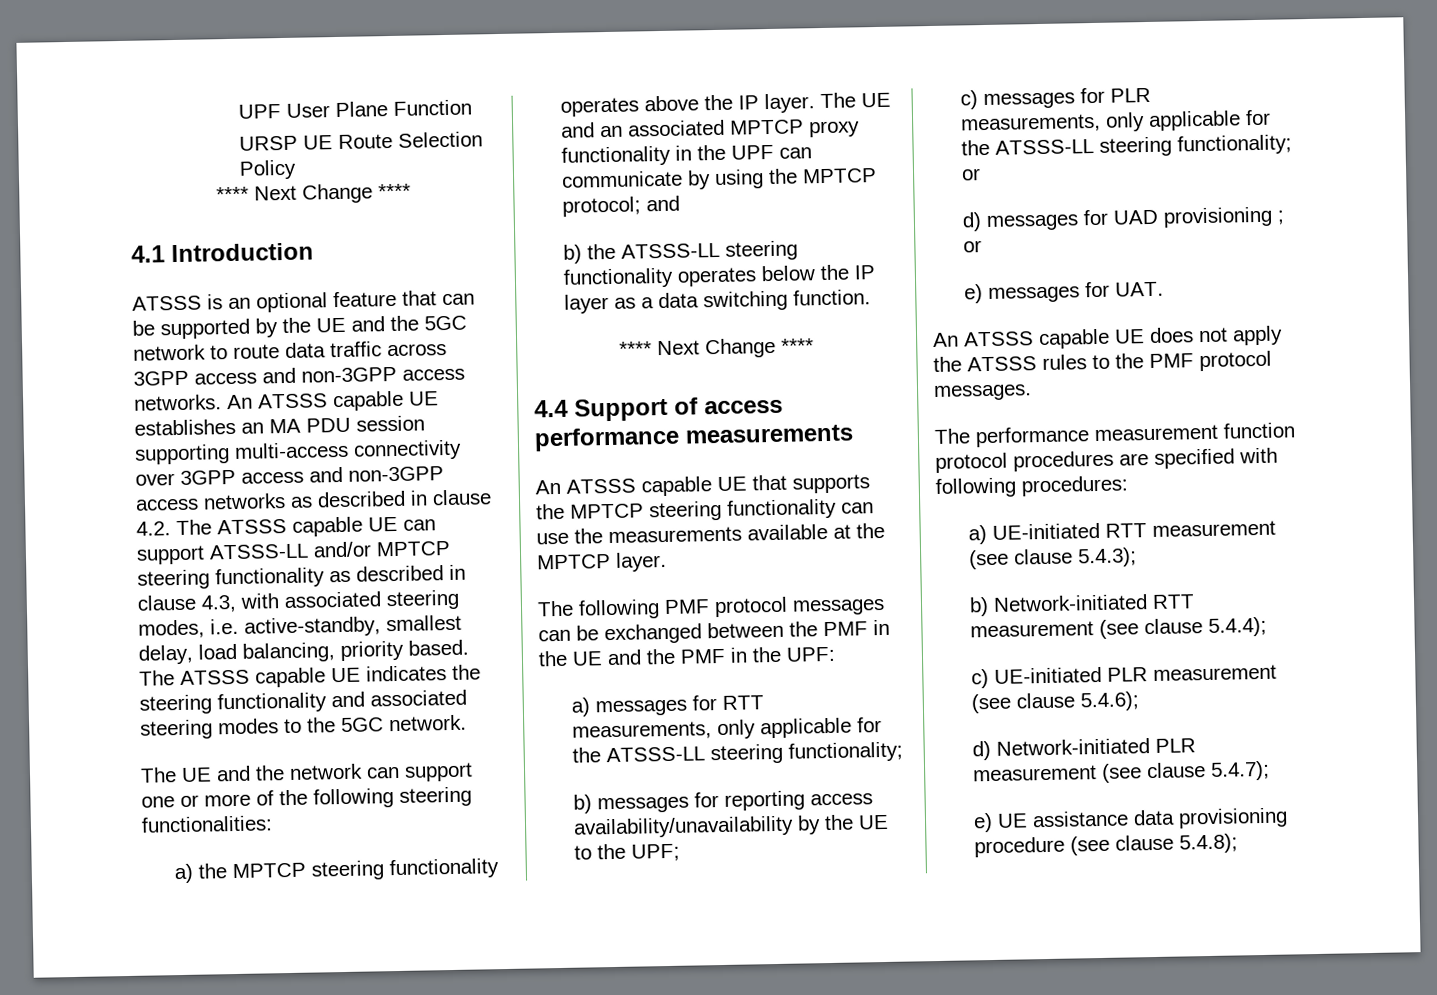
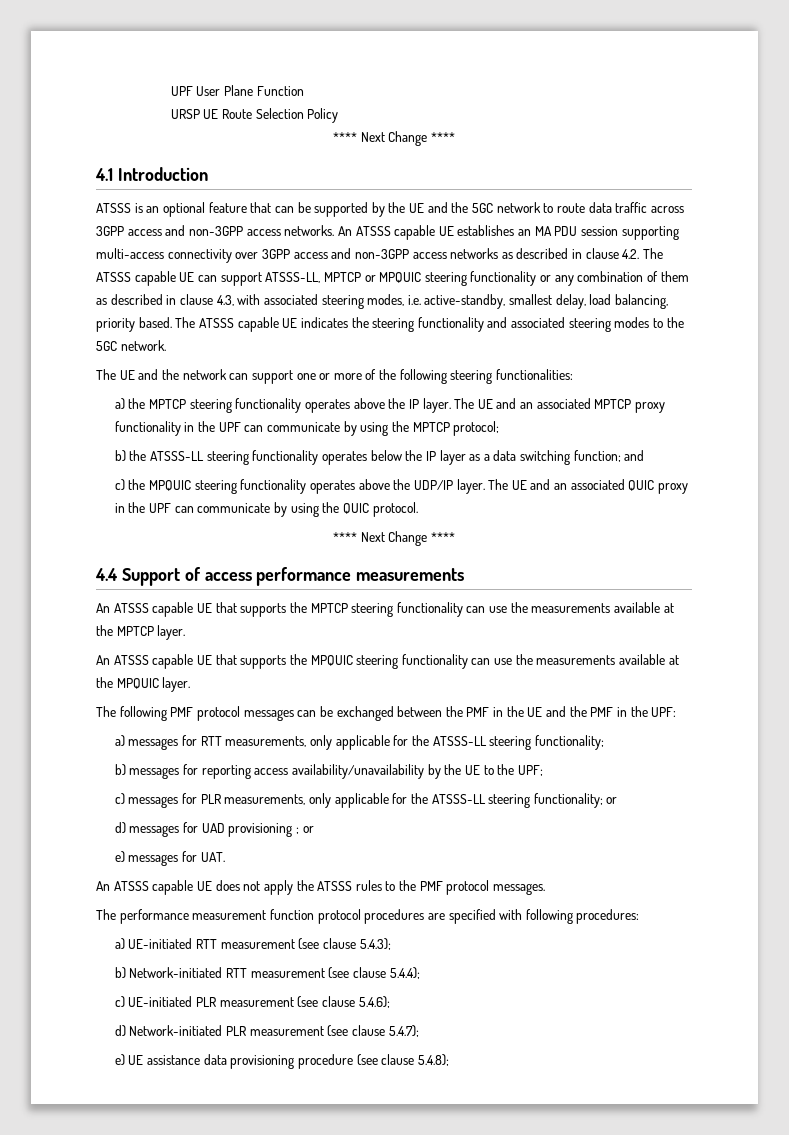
- An ATSSS capable UE establishes an MA PDU session supporting multi-access connectivity over 3GPP access and non-3GPP access networks as described in clause 4.2. The ATSSS capable UE can support ATSSS-LL and/or MPTCP steering functionality as described in clause 4.3, with associated steering modes, i.e. active-standby, smallest delay, load balancing, priority based.
+ An ATSSS capable UE establishes an MA PDU session supporting multi-access connectivity over 3GPP access and non-3GPP access networks as described in clause 4.2. The ATSSS capable UE can support ATSSS-LL, MPTCP or MPQUIC steering functionality or any combination of them as described in clause 4.3, with associated steering modes, i.e. active-standby, smallest delay, load balancing, priority based.
- The UE and an associated MPTCP proxy functionality in the UPF can communicate by using the MPTCP protocol; and
+ The UE and an associated MPTCP proxy functionality in the UPF can communicate by using the MPTCP protocol;
- b) the ATSSS-LL steering functionality operates below the IP layer as a data switching function.
+ b) the ATSSS-LL steering functionality operates below the IP layer as a data switching function; and
+ c) the MPQUIC steering functionality operates above the UDP/IP layer. The UE and an associated QUIC proxy in the UPF can communicate by using the QUIC protocol.
+ An ATSSS capable UE that supports the MPQUIC steering functionality can use the measurements available at the MPQUIC layer.

